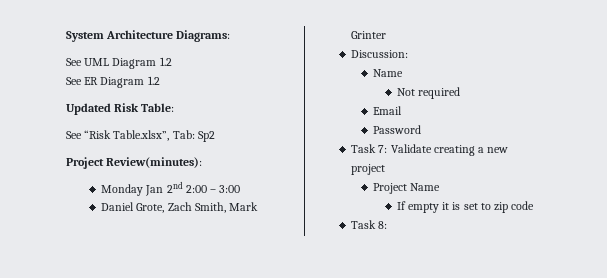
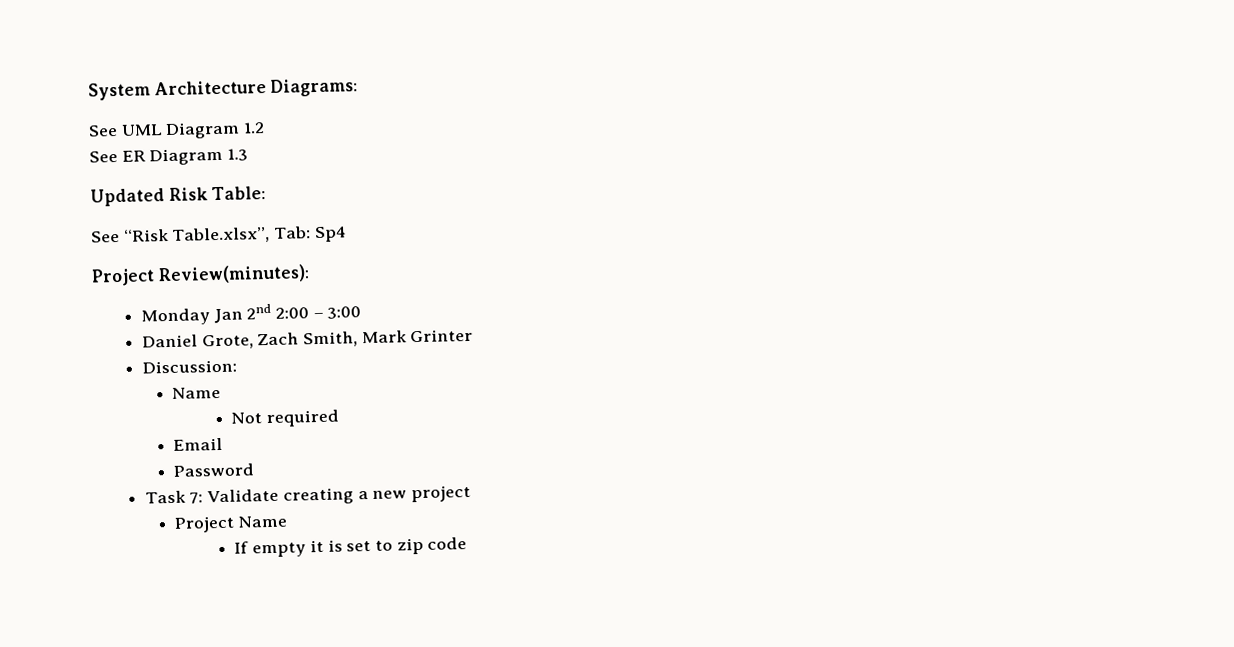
- See ER Diagram 1.2
+ See ER Diagram 1.3
- See “Risk Table.xlsx”, Tab: Sp2
+ See “Risk Table.xlsx”, Tab: Sp4
- Task 8:

